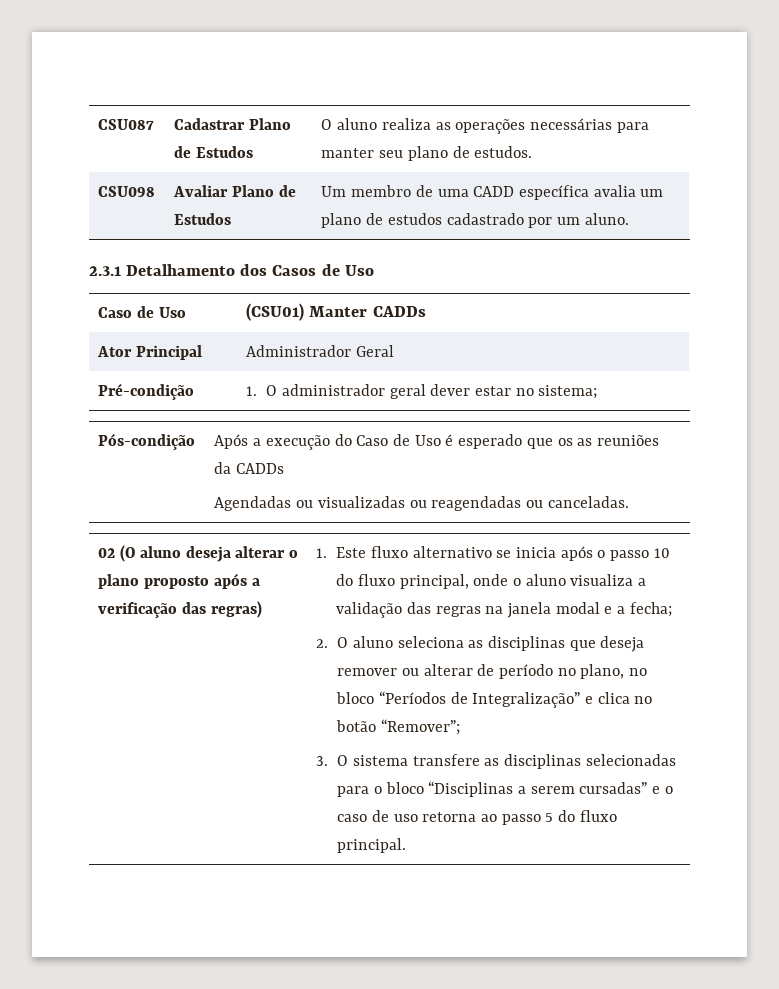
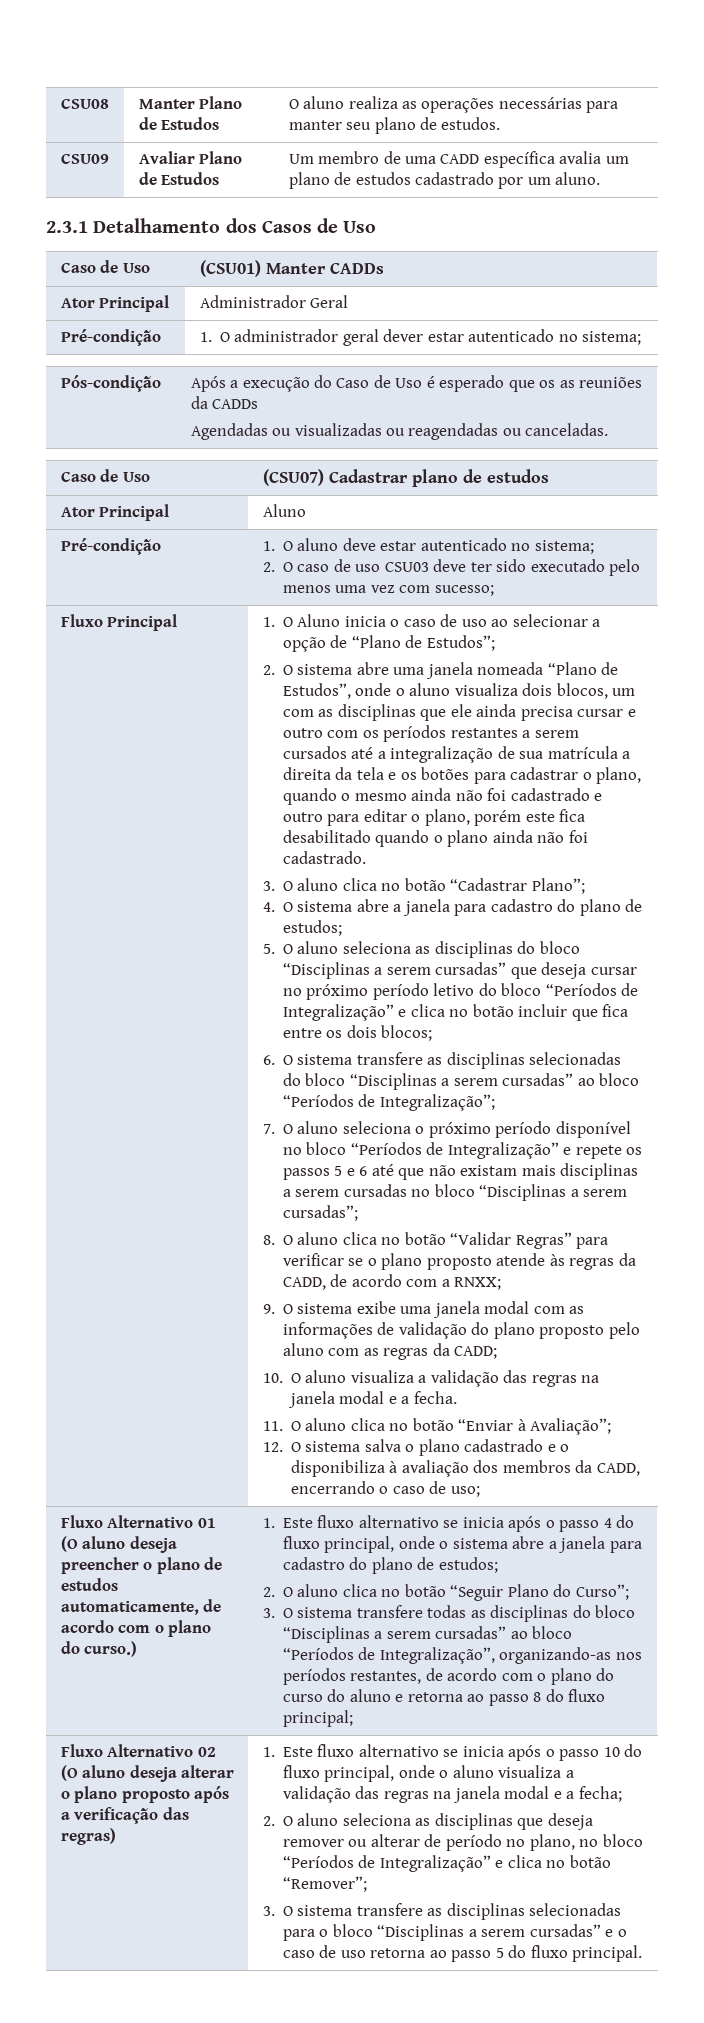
- CSU087 | Cadastrar Plano de Estudos | O aluno realiza as operações necessárias para manter seu plano de estudos.
+ CSU08 | Manter Plano de Estudos | O aluno realiza as operações necessárias para manter seu plano de estudos.
- CSU098 | Avaliar Plano de Estudos | Um membro de uma CADD específica avalia um plano de estudos cadastrado por um aluno.
+ CSU09 | Avaliar Plano de Estudos | Um membro de uma CADD específica avalia um plano de estudos cadastrado por um aluno.
- Pré-condição | 1. O administrador geral dever estar no sistema;
+ Pré-condição | 1. O administrador geral dever estar autenticado no sistema;
- 02 (O aluno deseja alterar o plano proposto após a verificação das regras)
+ Caso de Uso | (CSU07) Cadastrar plano de estudos
+ Ator Principal | Aluno
+ Pré-condição | 1. O aluno deve estar autenticado no sistema;
+ 2. O caso de uso CSU03 deve ter sido executado pelo menos uma vez com sucesso;
+ Fluxo Principal | 1. O Aluno inicia o caso de uso ao selecionar a opção de “Plano de Estudos”;
+ 2. O sistema abre uma janela nomeada “Plano de Estudos”, onde o aluno visualiza dois blocos, um com as disciplinas que ele ainda precisa cursar e outro com os períodos restantes a serem cursados até a integralização de sua matrícula a direita da tela e os botões para cadastrar o plano, quando o mesmo ainda não foi cadastrado e outro para editar o plano, porém este fica desabilitado quando o plano ainda não foi cadastrado.
+ 3. O aluno clica no botão “Cadastrar Plano”;
+ 4. O sistema abre a janela para cadastro do plano de estudos;
+ 5. O aluno seleciona as disciplinas do bloco “Disciplinas a serem cursadas” que deseja cursar no próximo período letivo do bloco “Períodos de Integralização” e clica no botão incluir que fica entre os dois blocos;
+ 6. O sistema transfere as disciplinas selecionadas do bloco “Disciplinas a serem cursadas” ao bloco “Períodos de Integralização”;
+ 7. O aluno seleciona o próximo período disponível no bloco “Períodos de Integralização” e repete os passos 5 e 6 até que não existam mais disciplinas a serem cursadas no bloco “Disciplinas a serem cursadas”;
+ 8. O aluno clica no botão “Validar Regras” para verificar se o plano proposto atende às regras da CADD, de acordo com a RNXX;
+ 9. O sistema exibe uma janela modal com as informações de validação do plano proposto pelo aluno com as regras da CADD;
+ 10. O aluno visualiza a validação das regras na janela modal e a fecha.
+ 11. O aluno clica no botão “Enviar à Avaliação”;
+ 12. O sistema salva o plano cadastrado e o disponibiliza à avaliação dos membros da CADD, encerrando o caso de uso;
+ Fluxo Alternativo 01 (O aluno deseja preencher o plano de estudos automaticamente, de acordo com o plano do curso.) | 1. Este fluxo alternativo se inicia após o passo 4 do fluxo principal, onde o sistema abre a janela para cadastro do plano de estudos;
+ 2. O aluno clica no botão “Seguir Plano do Curso”;
+ 3. O sistema transfere todas as disciplinas do bloco “Disciplinas a serem cursadas” ao bloco “Períodos de Integralização”, organizando-as nos períodos restantes, de acordo com o plano do curso do aluno e retorna ao passo 8 do fluxo principal;
+ Fluxo Alternativo 02 (O aluno deseja alterar o plano proposto após a verificação das regras)

